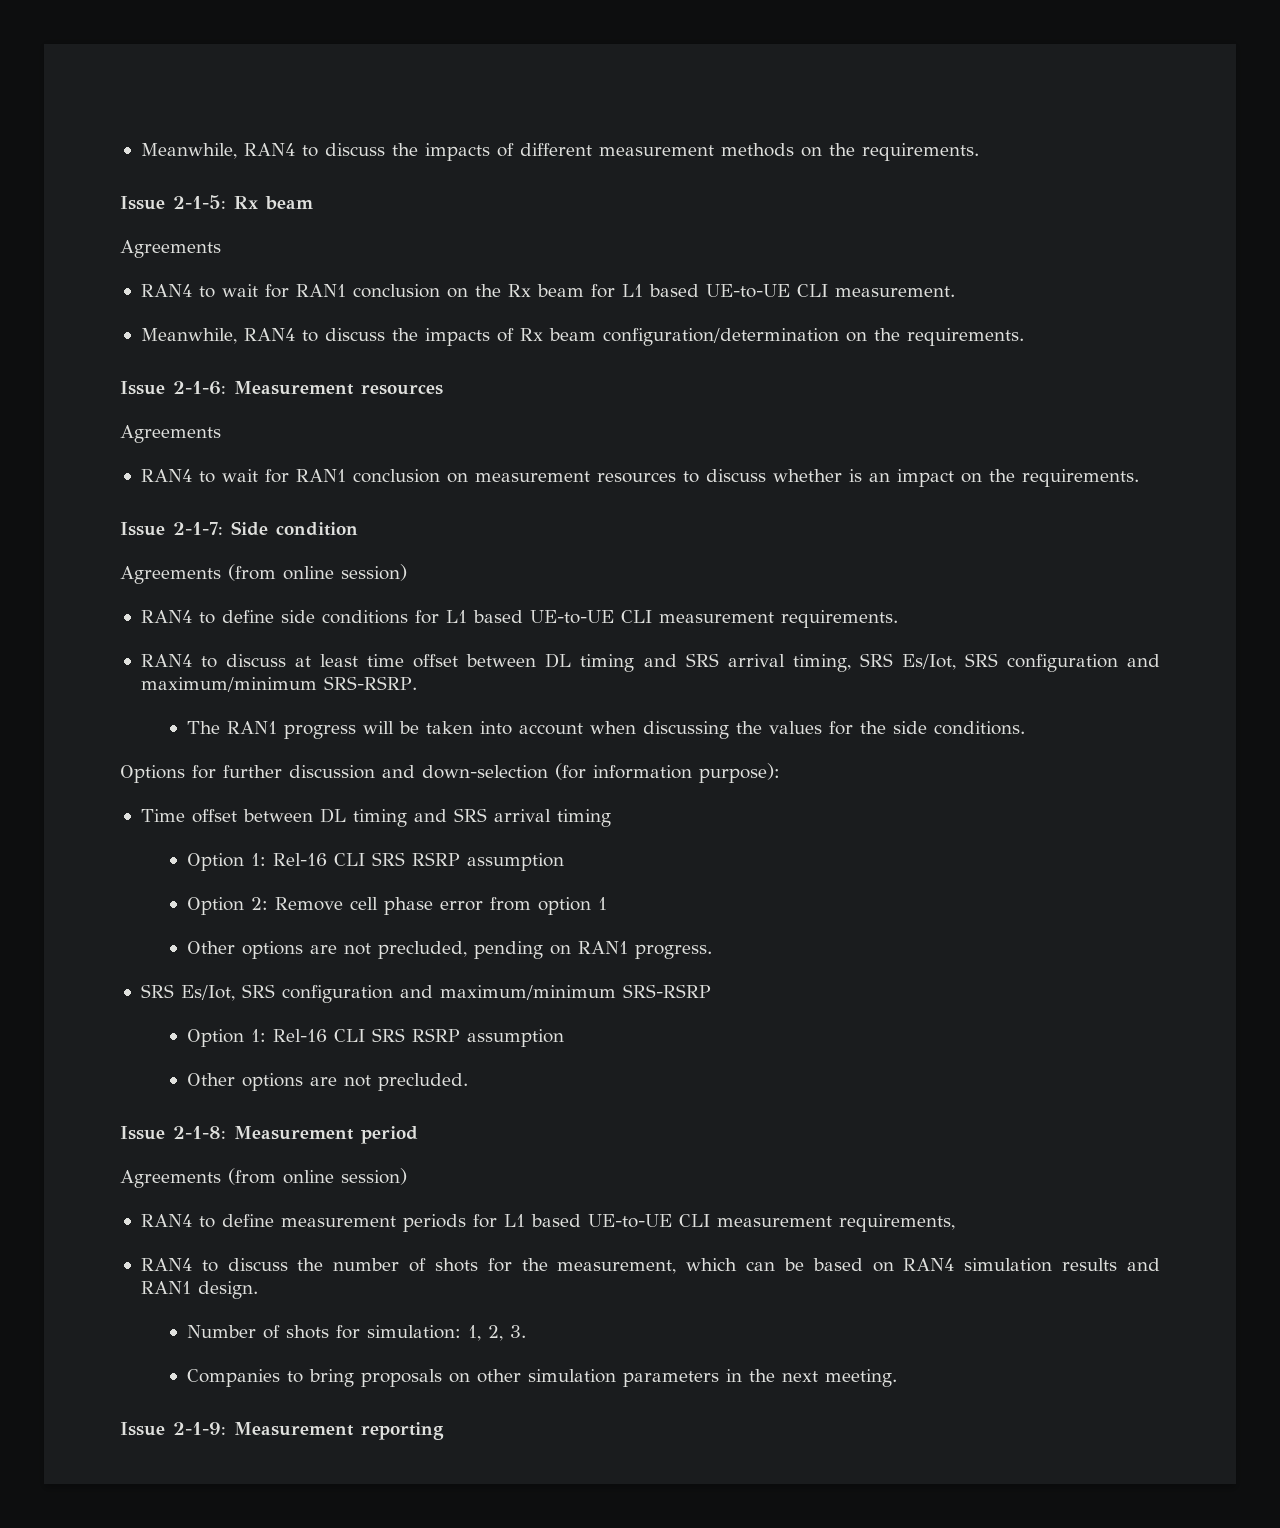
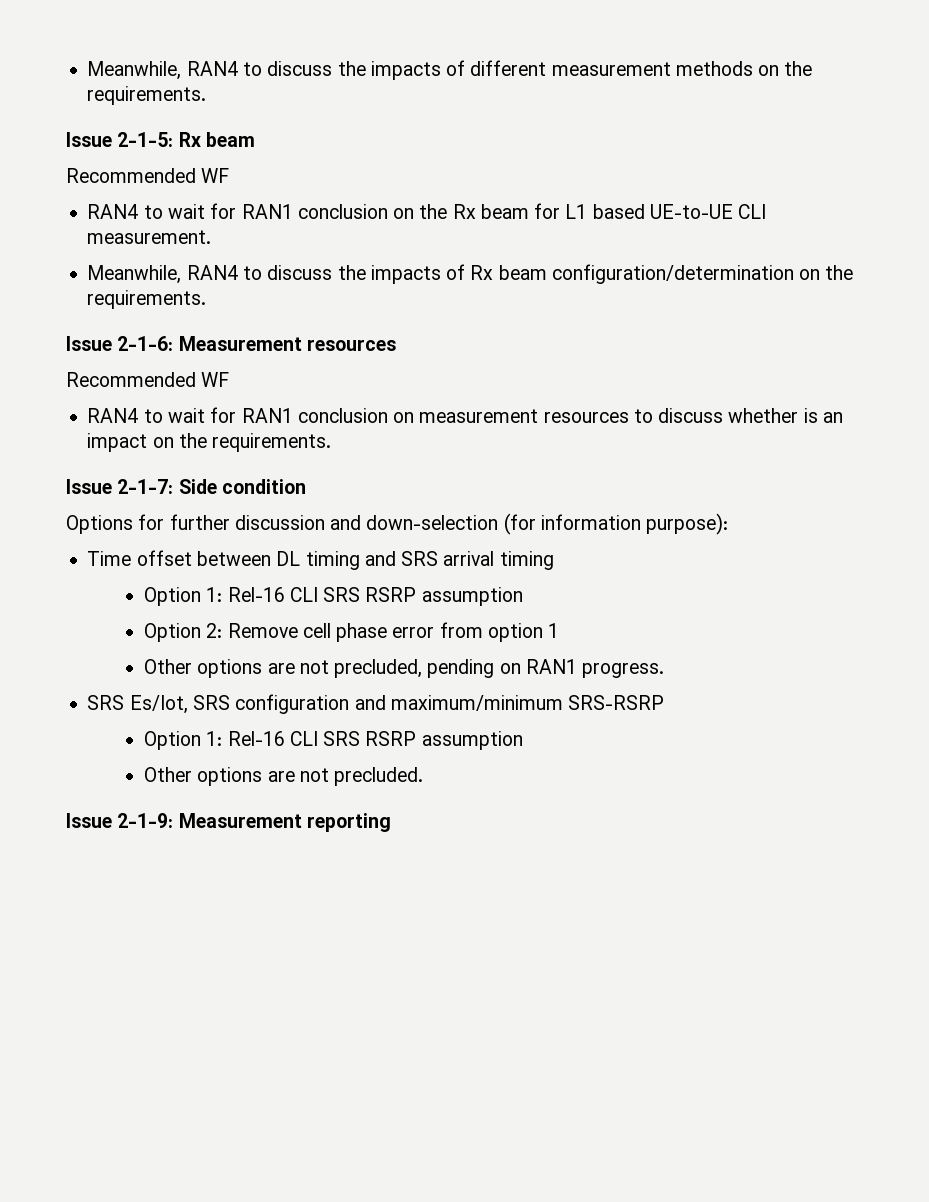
  Issue 2-1-5: Rx beam
- Agreements
+ Recommended WF
  Issue 2-1-6: Measurement resources
- Agreements
+ Recommended WF
  Issue 2-1-7: Side condition
- Agreements (from online session)
- RAN4 to define side conditions for L1 based UE-to-UE CLI measurement requirements.
- RAN4 to discuss at least time offset between DL timing and SRS arrival timing, SRS Es/Iot, SRS configuration and maximum/minimum SRS-RSRP.
- The RAN1 progress will be taken into account when discussing the values for the side conditions.
- Issue 2-1-8: Measurement period
- Agreements (from online session)
- RAN4 to define measurement periods for L1 based UE-to-UE CLI measurement requirements,
- RAN4 to discuss the number of shots for the measurement, which can be based on RAN4 simulation results and RAN1 design.
- Number of shots for simulation: 1, 2, 3.
- Companies to bring proposals on other simulation parameters in the next meeting.

